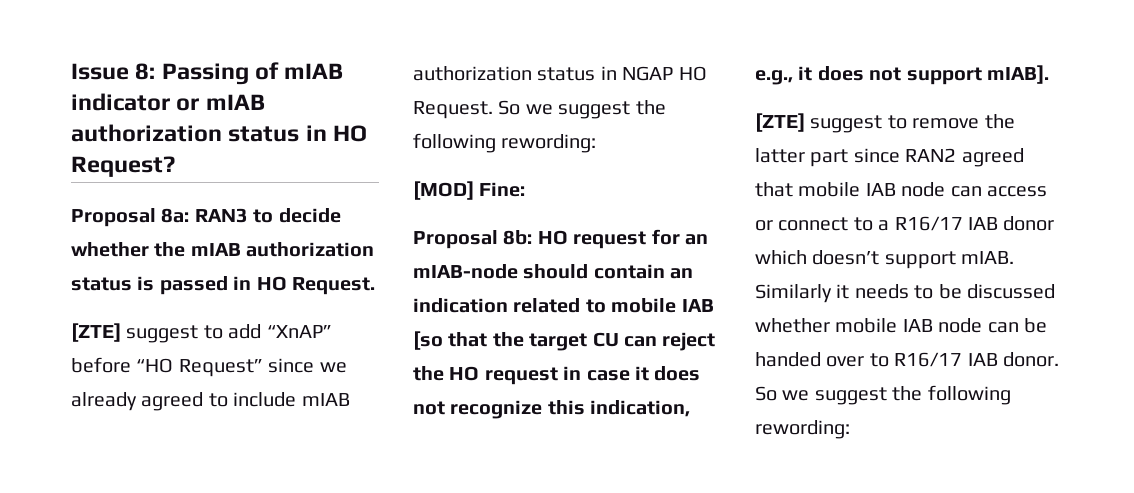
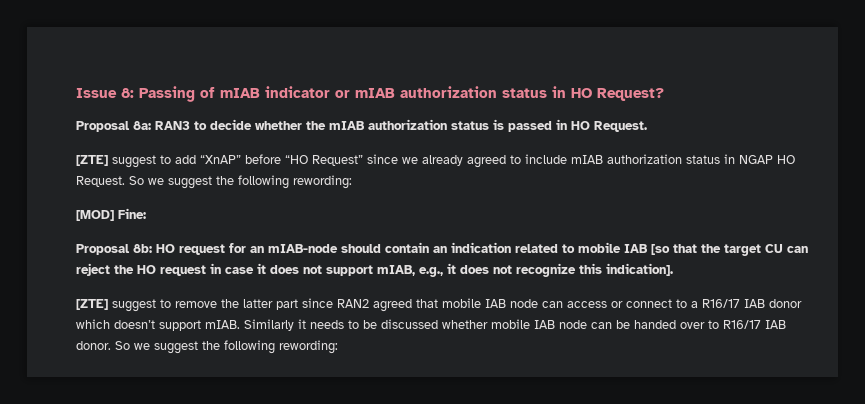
- Proposal 8b: HO request for an mIAB-node should contain an indication related to mobile IAB [so that the target CU can reject the HO request in case it does not recognize this indication, e.g., it does not support mIAB].
+ Proposal 8b: HO request for an mIAB-node should contain an indication related to mobile IAB [so that the target CU can reject the HO request in case it does not support mIAB, e.g., it does not recognize this indication].

